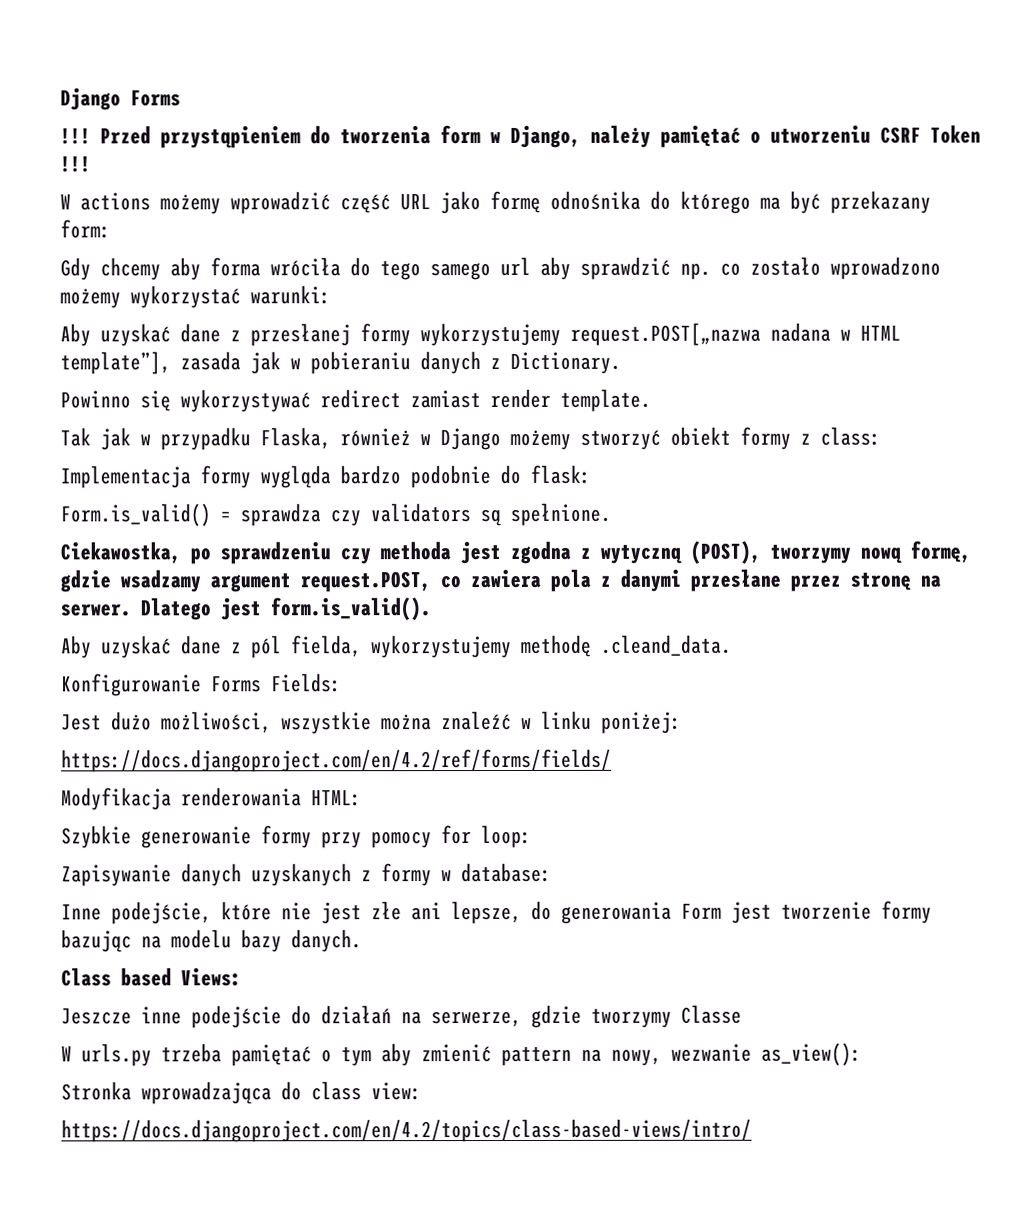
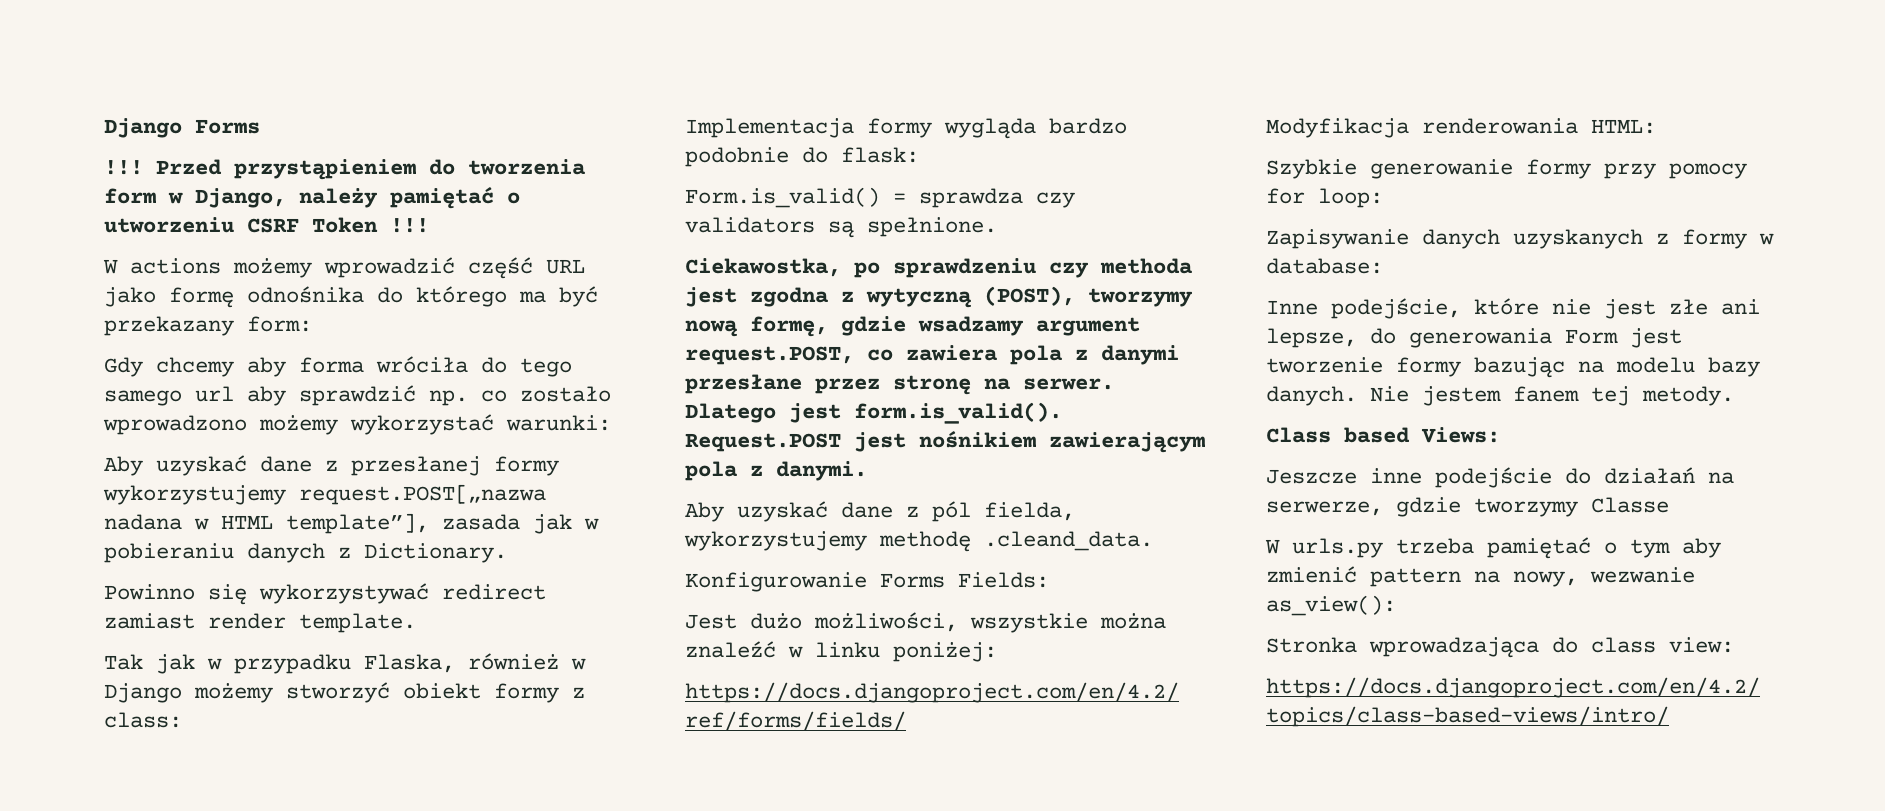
- Dlatego jest form.is_valid().
+ Dlatego jest form.is_valid(). Request.POST jest nośnikiem zawierającym pola z danymi.
+ Nie jestem fanem tej metody.

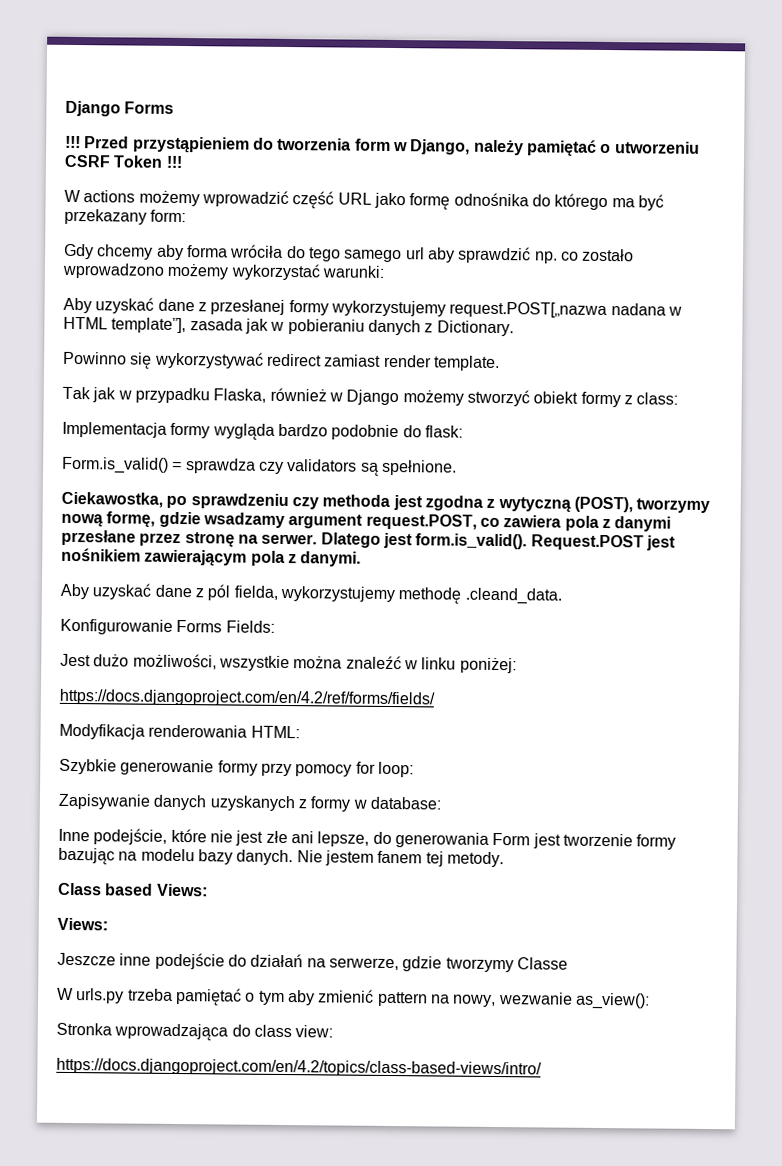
  Class based Views:
+ Views:

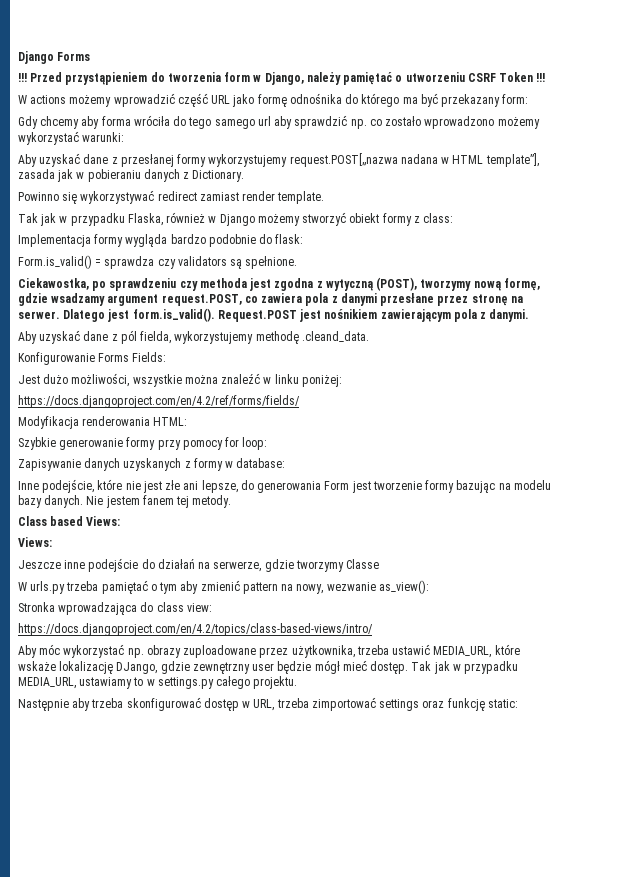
+ Aby móc wykorzystać np. obrazy zuploadowane przez użytkownika, trzeba ustawić MEDIA_URL, które wskaże lokalizację DJango, gdzie zewnętrzny user będzie mógł mieć dostęp. Tak jak w przypadku MEDIA_URL, ustawiamy to w settings.py całego projektu.
+ Następnie aby trzeba skonfigurować dostęp w URL, trzeba zimportować settings oraz funkcję static:

